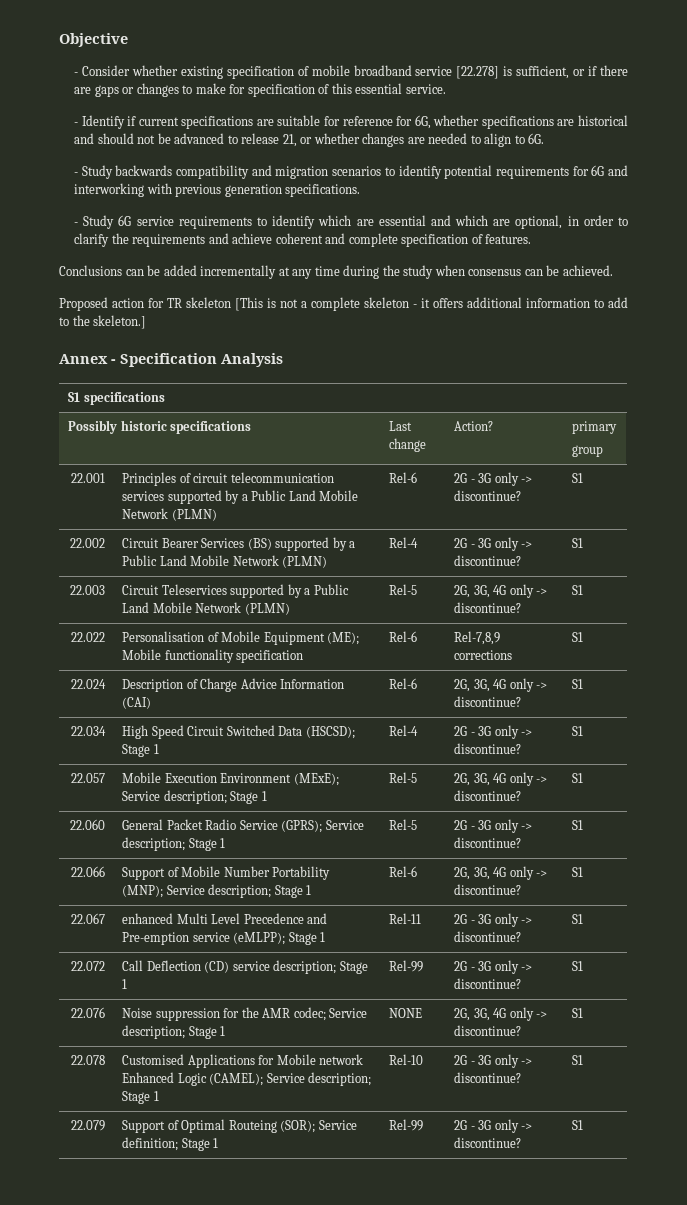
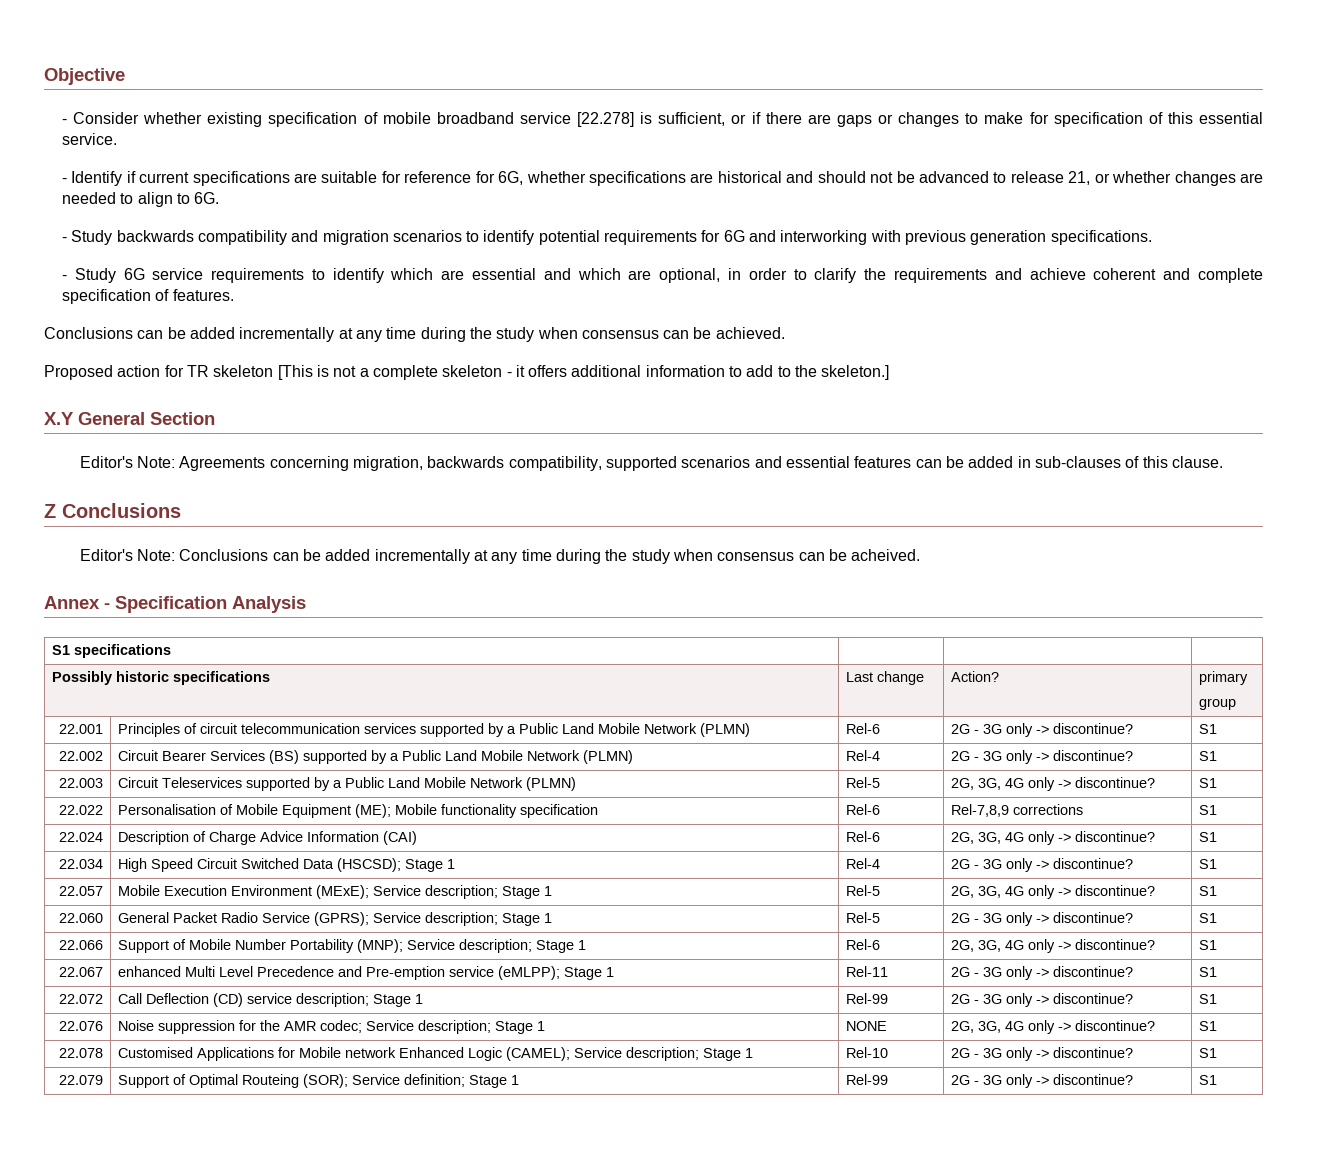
+ X.Y General Section
+ Editor's Note: Agreements concerning migration, backwards compatibility, supported scenarios and essential features can be added in sub-clauses of this clause.
+ Z Conclusions
+ Editor's Note: Conclusions can be added incrementally at any time during the study when consensus can be acheived.

